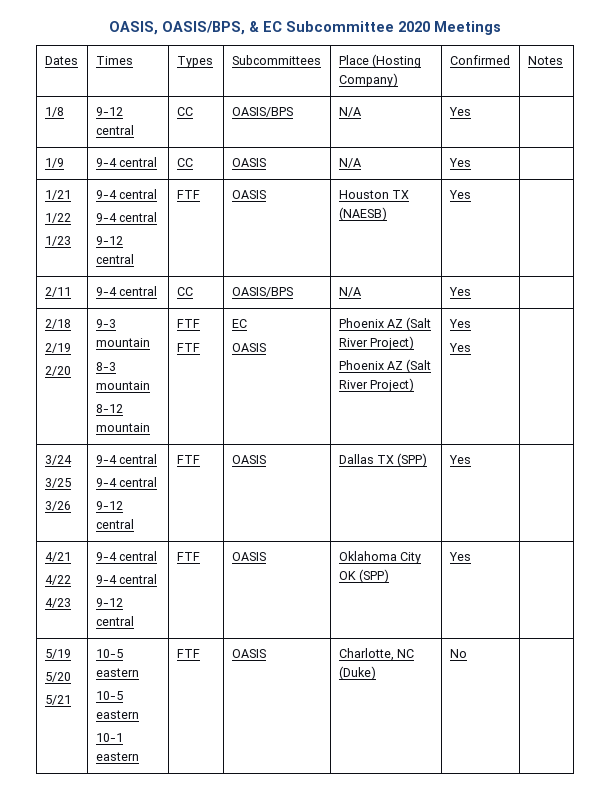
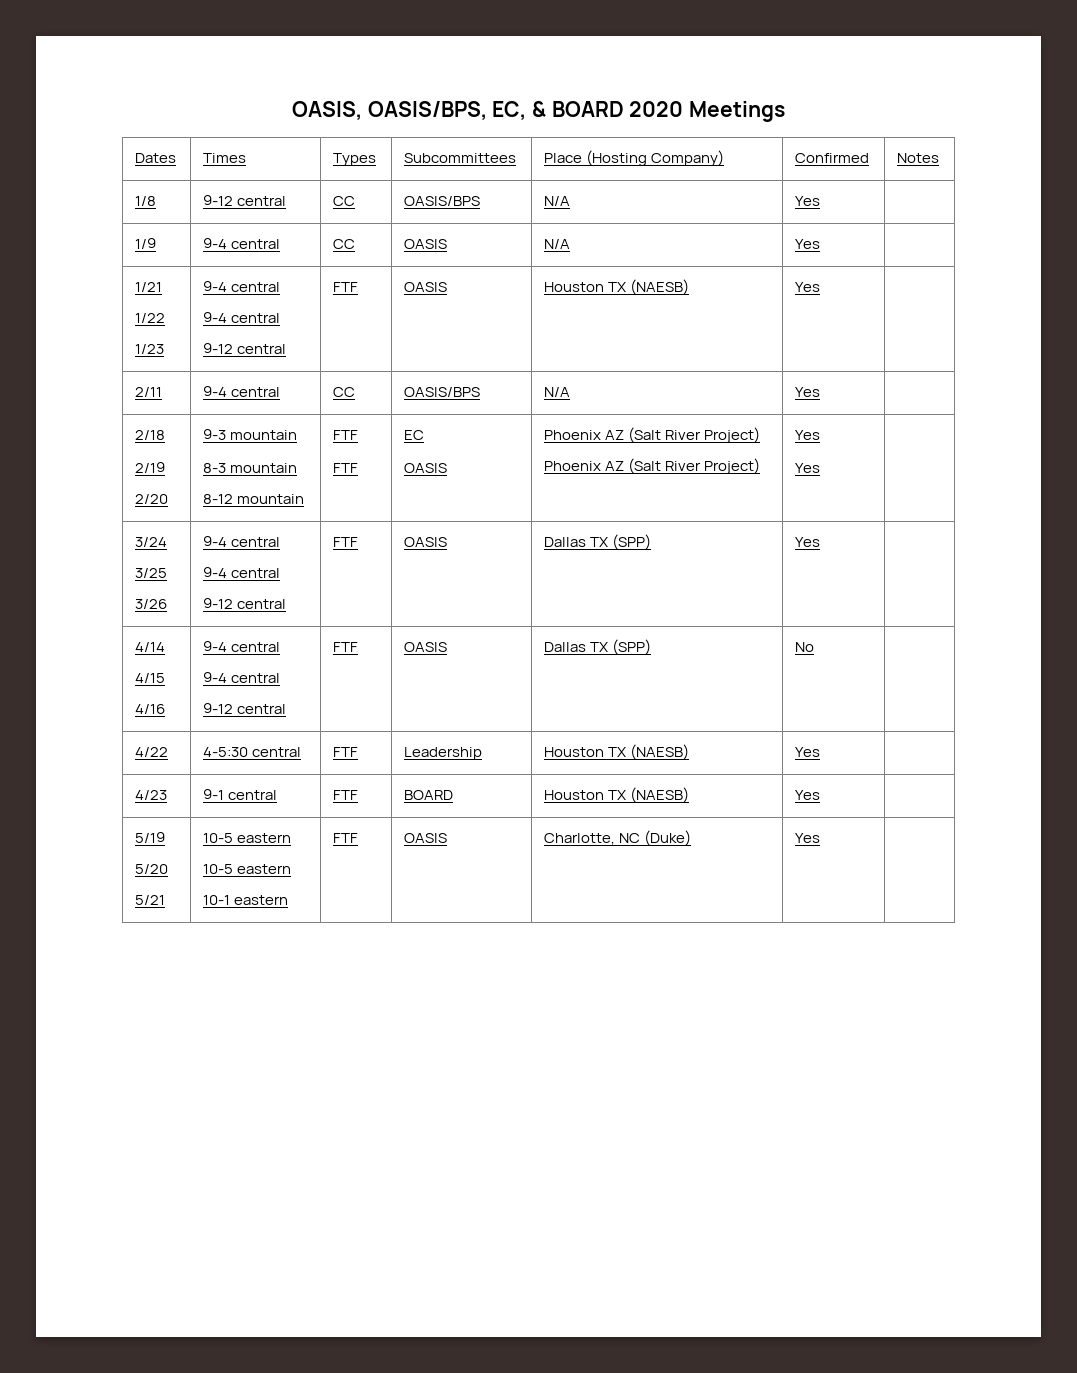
- OASIS, OASIS/BPS, & EC Subcommittee 2020 Meetings
+ OASIS, OASIS/BPS, EC, & BOARD 2020 Meetings
- 4/21
- 4/22
- 4/23 | 9-4 central
+ 4/14
+ 4/15
+ 4/16 | 9-4 central
  9-4 central
- 9-12 central | FTF | OASIS | Oklahoma City OK (SPP) | Yes |
+ 9-12 central | FTF | OASIS | Dallas TX (SPP) | No |
+ 4/22 | 4-5:30 central | FTF | Leadership | Houston TX (NAESB) | Yes |
+ 4/23 | 9-1 central | FTF | BOARD | Houston TX (NAESB) | Yes |
  5/19
  5/20
  5/21 | 10-5 eastern
  10-5 eastern
- 10-1 eastern | FTF | OASIS | Charlotte, NC (Duke) | No |
+ 10-1 eastern | FTF | OASIS | Charlotte, NC (Duke) | Yes |

